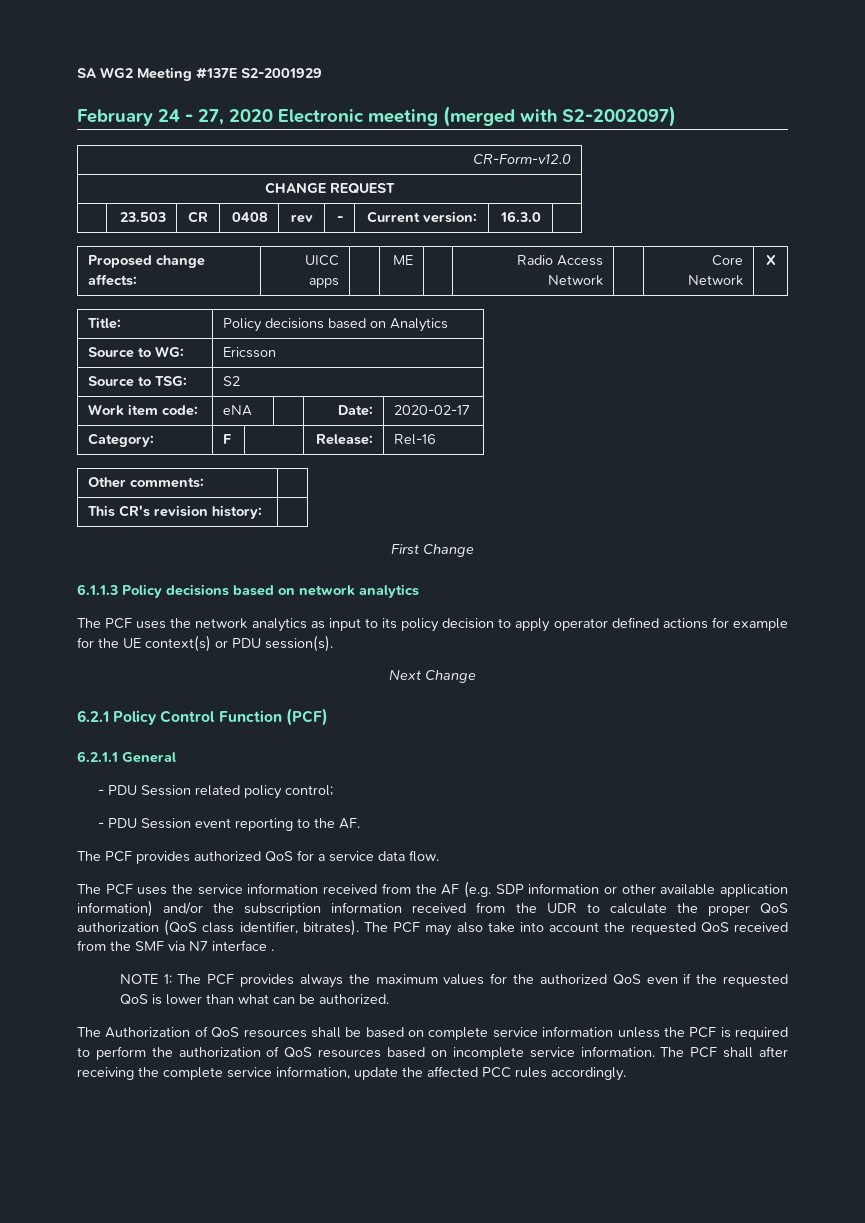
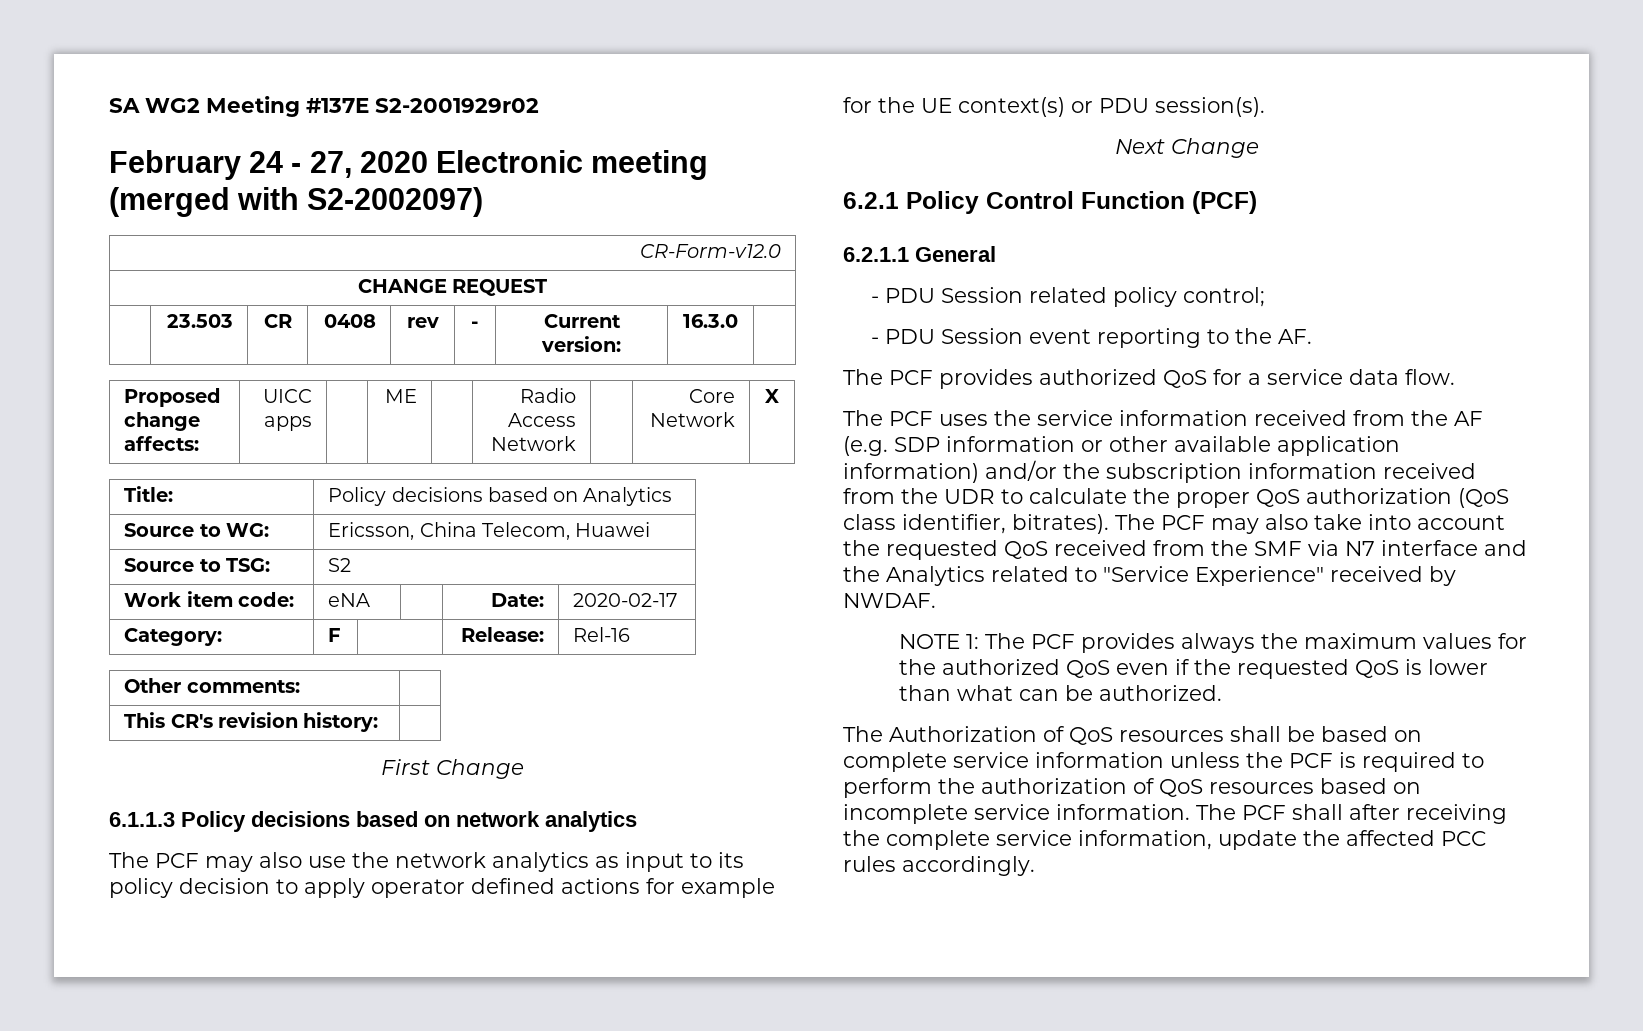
- SA WG2 Meeting #137E S2-2001929
+ SA WG2 Meeting #137E S2-2001929r02
- Source to WG: | Ericsson
+ Source to WG: | Ericsson, China Telecom, Huawei
- The PCF uses the network analytics as input to its policy decision to apply operator defined actions for example for the UE context(s) or PDU session(s).
+ The PCF may also use the network analytics as input to its policy decision to apply operator defined actions for example for the UE context(s) or PDU session(s).
- The PCF may also take into account the requested QoS received from the SMF via N7 interface .
+ The PCF may also take into account the requested QoS received from the SMF via N7 interface and the Analytics related to "Service Experience" received by NWDAF.

